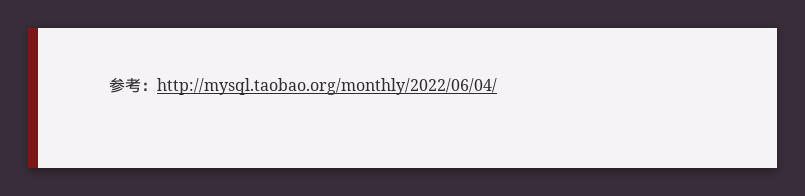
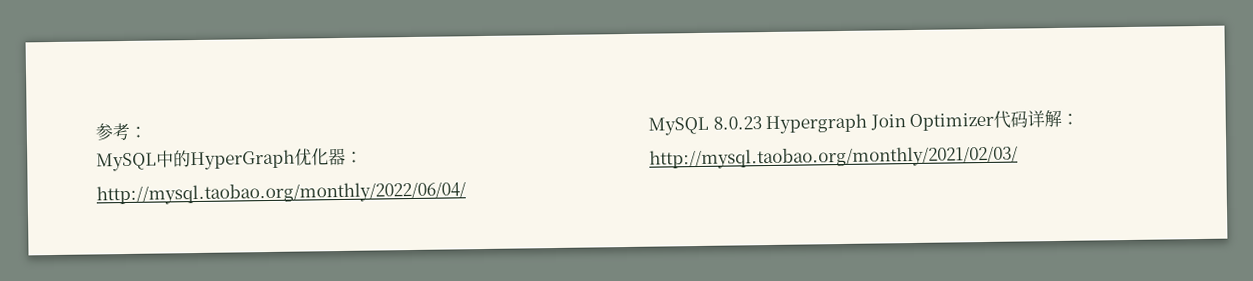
- 参考：http://mysql.taobao.org/monthly/2022/06/04/
+ 参考：
+ MySQL中的HyperGraph优化器：
+ http://mysql.taobao.org/monthly/2022/06/04/
+ MySQL 8.0.23 Hypergraph Join Optimizer代码详解：
+ http://mysql.taobao.org/monthly/2021/02/03/

